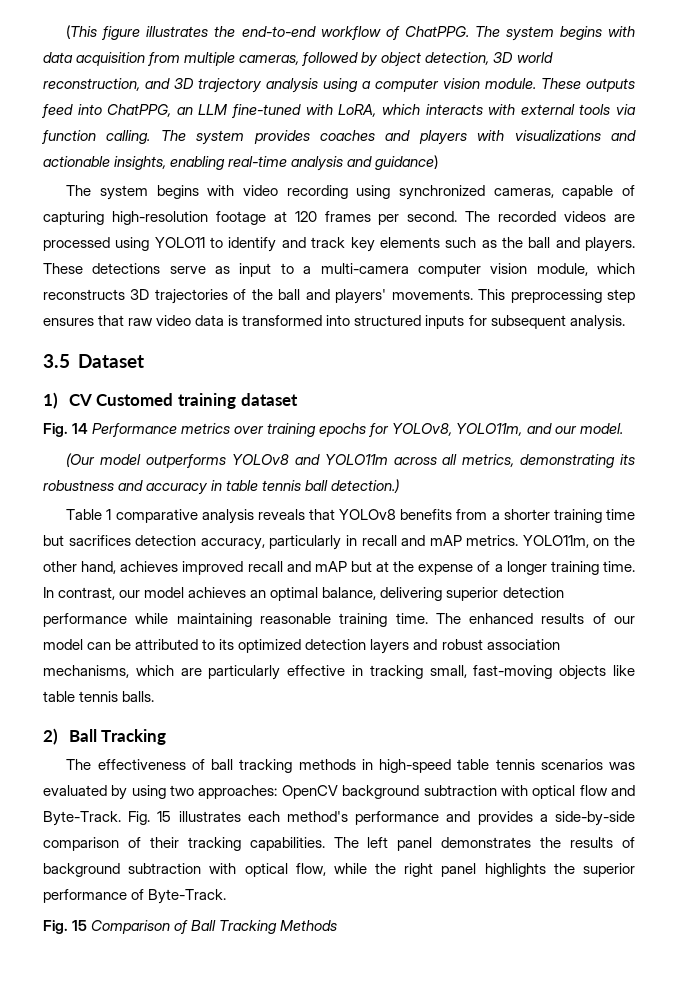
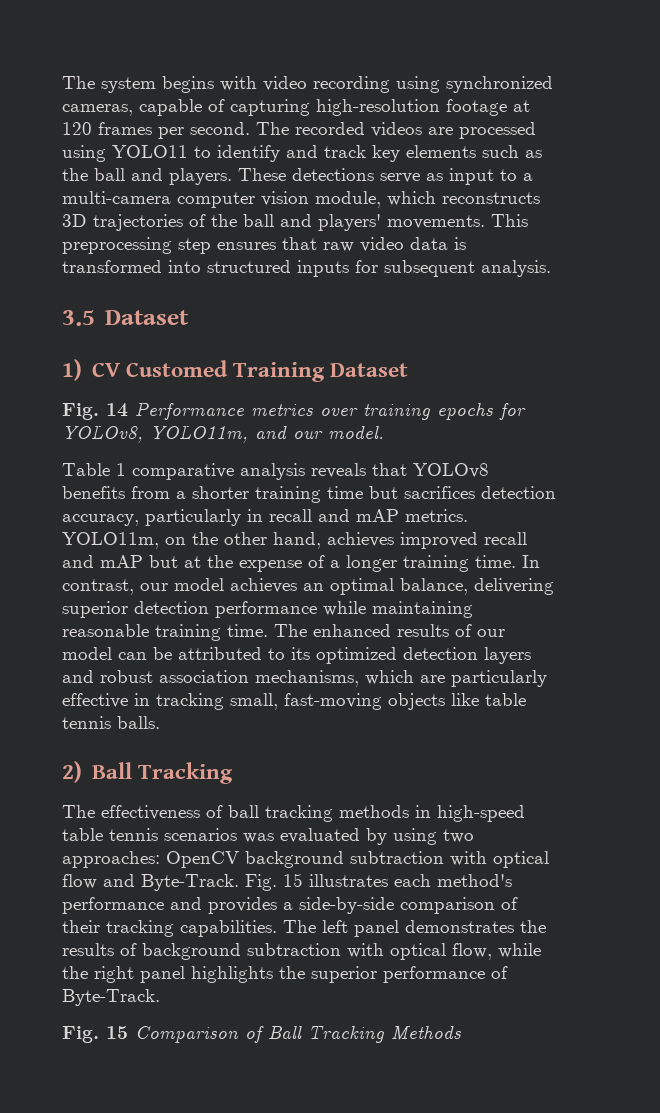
- (This figure illustrates the end-to-end workflow of ChatPPG. The system begins with data acquisition from multiple cameras, followed by object detection, 3D world reconstruction, and 3D trajectory analysis using a computer vision module. These outputs feed into ChatPPG, an LLM fine-tuned with LoRA, which interacts with external tools via function calling. The system provides coaches and players with visualizations and actionable insights, enabling real-time analysis and guidance)
- 1) CV Customed training dataset
+ 1) CV Customed Training Dataset
- (Our model outperforms YOLOv8 and YOLO11m across all metrics, demonstrating its robustness and accuracy in table tennis ball detection.)

